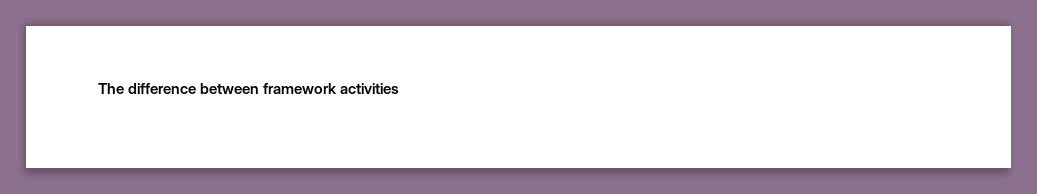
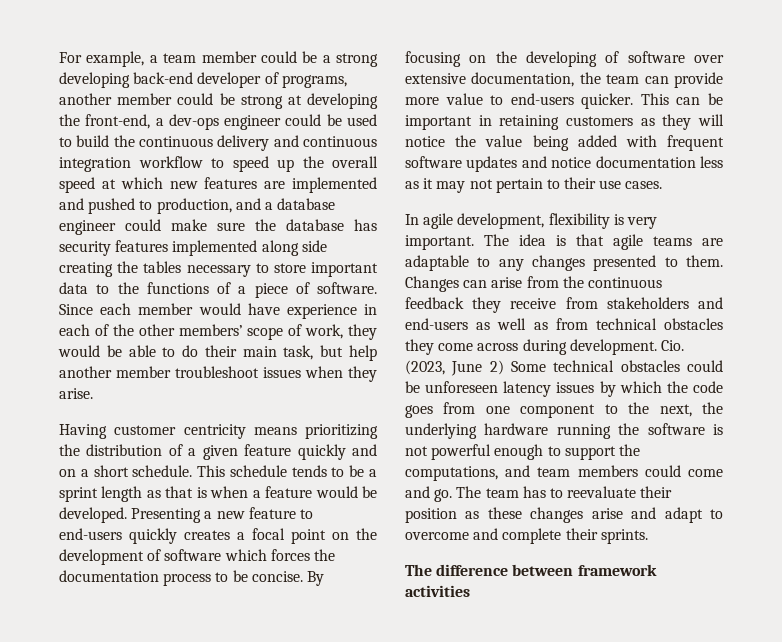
+ For example, a team member could be a strong developing back-end developer of programs, another member could be strong at developing the front-end, a dev-ops engineer could be used to build the continuous delivery and continuous integration workflow to speed up the overall speed at which new features are implemented and pushed to production, and a database engineer could make sure the database has security features implemented along side creating the tables necessary to store important data to the functions of a piece of software. Since each member would have experience in each of the other members’ scope of work, they would be able to do their main task, but help another member troubleshoot issues when they arise.
+ Having customer centricity means prioritizing the distribution of a given feature quickly and on a short schedule. This schedule tends to be a sprint length as that is when a feature would be developed. Presenting a new feature to end-users quickly creates a focal point on the development of software which forces the documentation process to be concise. By focusing on the developing of software over extensive documentation, the team can provide more value to end-users quicker. This can be important in retaining customers as they will notice the value being added with frequent software updates and notice documentation less as it may not pertain to their use cases.
+ In agile development, flexibility is very important. The idea is that agile teams are adaptable to any changes presented to them. Changes can arise from the continuous feedback they receive from stakeholders and end-users as well as from technical obstacles they come across during development. Cio. (2023, June 2) Some technical obstacles could be unforeseen latency issues by which the code goes from one component to the next, the underlying hardware running the software is not powerful enough to support the computations, and team members could come and go. The team has to reevaluate their position as these changes arise and adapt to overcome and complete their sprints.

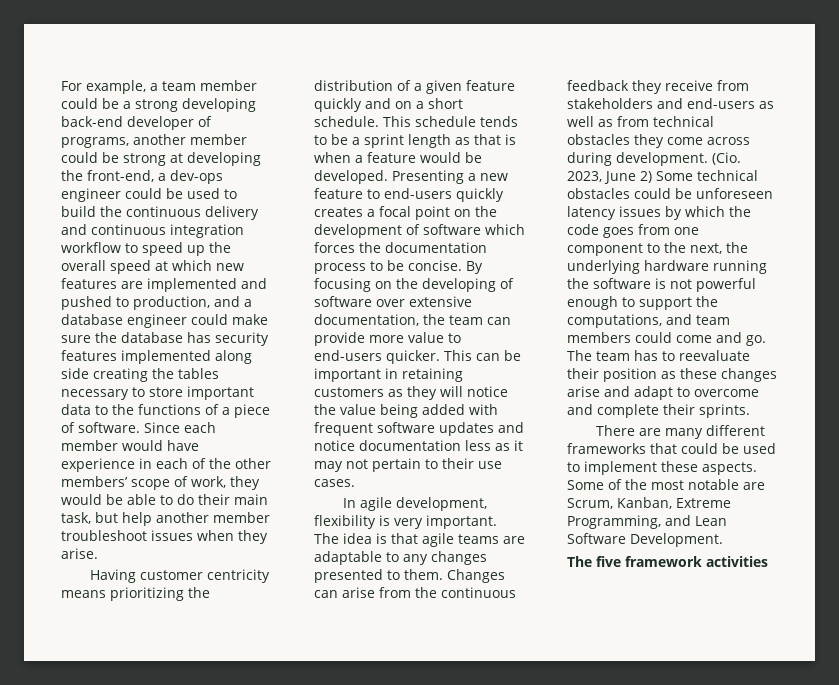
- Cio. (2023, June 2) Some technical obstacles could be unforeseen latency issues by which the code goes from one component to the next, the underlying hardware running the software is not powerful enough to support the computations, and team members could come and go.
+ (Cio. 2023, June 2) Some technical obstacles could be unforeseen latency issues by which the code goes from one component to the next, the underlying hardware running the software is not powerful enough to support the computations, and team members could come and go.
- The difference between framework activities
+ There are many different frameworks that could be used to implement these aspects. Some of the most notable are Scrum, Kanban, Extreme Programming, and Lean Software Development.
+ The five framework activities

